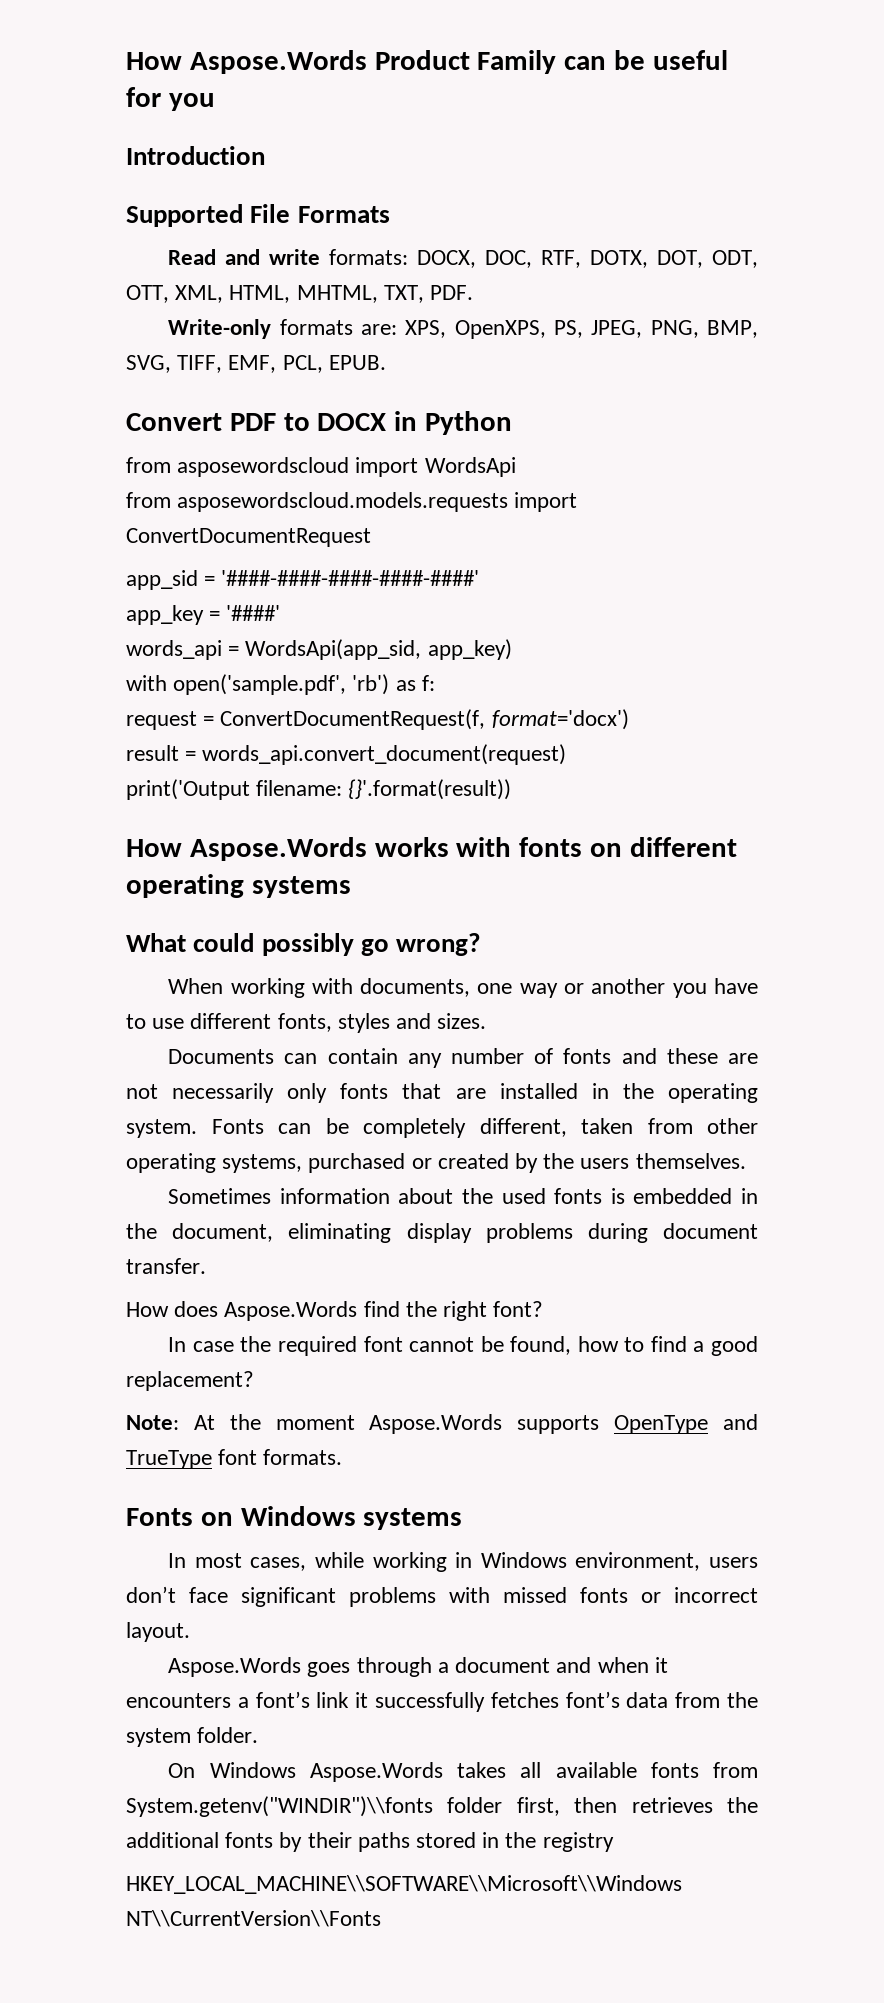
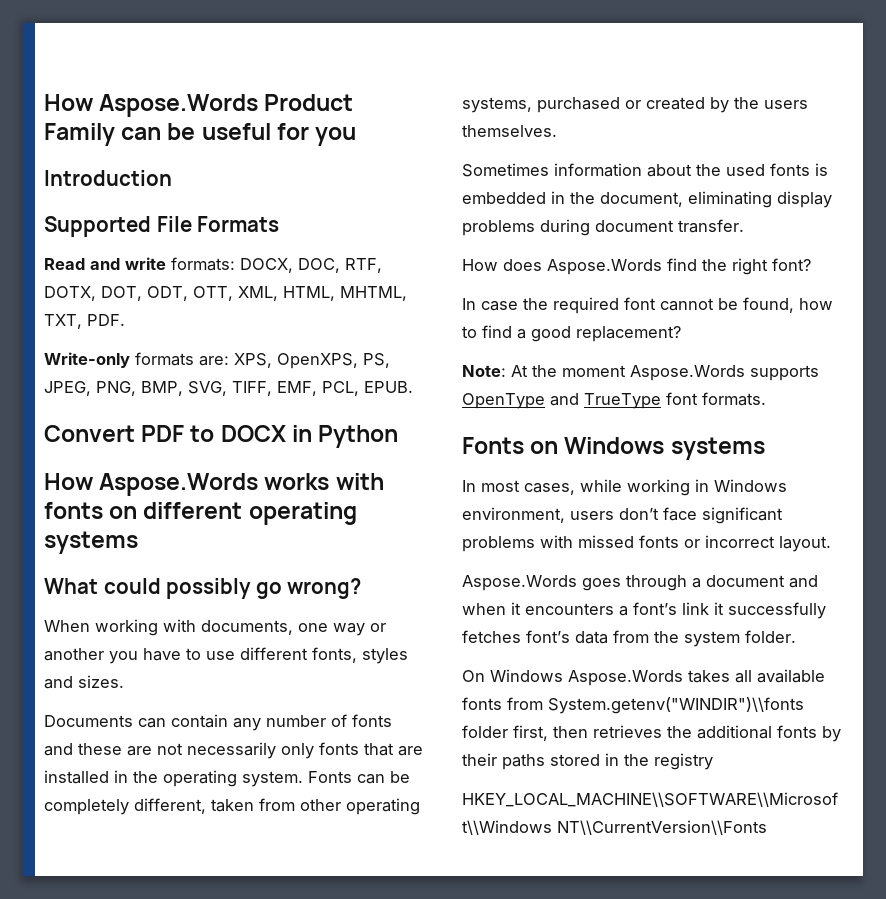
- from asposewordscloud import WordsApi
- from asposewordscloud.models.requests import ConvertDocumentRequest
- app_sid = '####-####-####-####-####'
- app_key = '####'
- words_api = WordsApi(app_sid, app_key)
- with open('sample.pdf', 'rb') as f:
- request = ConvertDocumentRequest(f, format='docx')
- result = words_api.convert_document(request)
- print('Output filename: {}'.format(result))

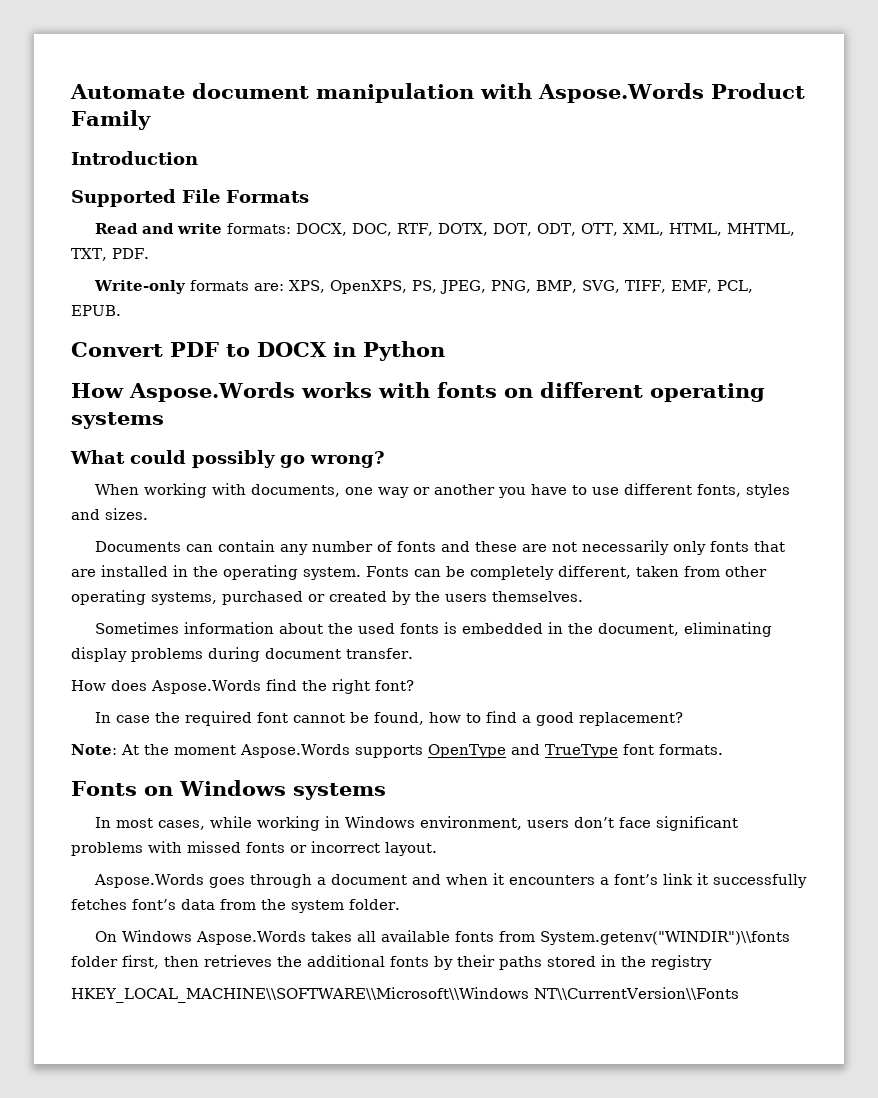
- How Aspose.Words Product Family can be useful for you
+ Automate document manipulation with Aspose.Words Product Family

